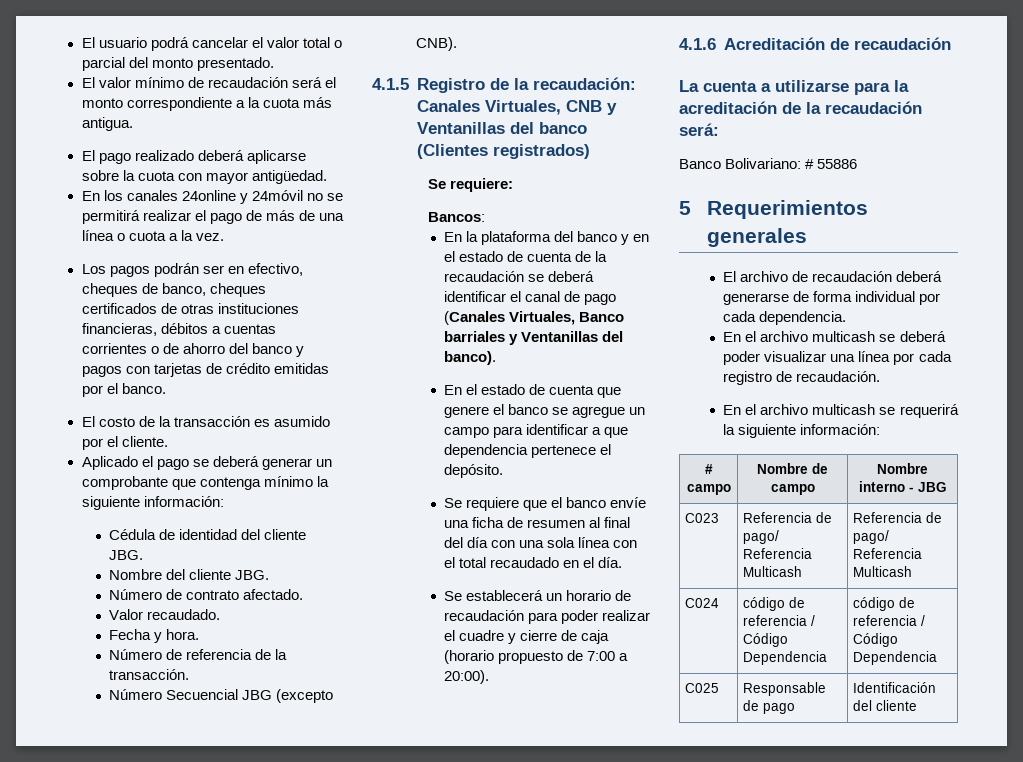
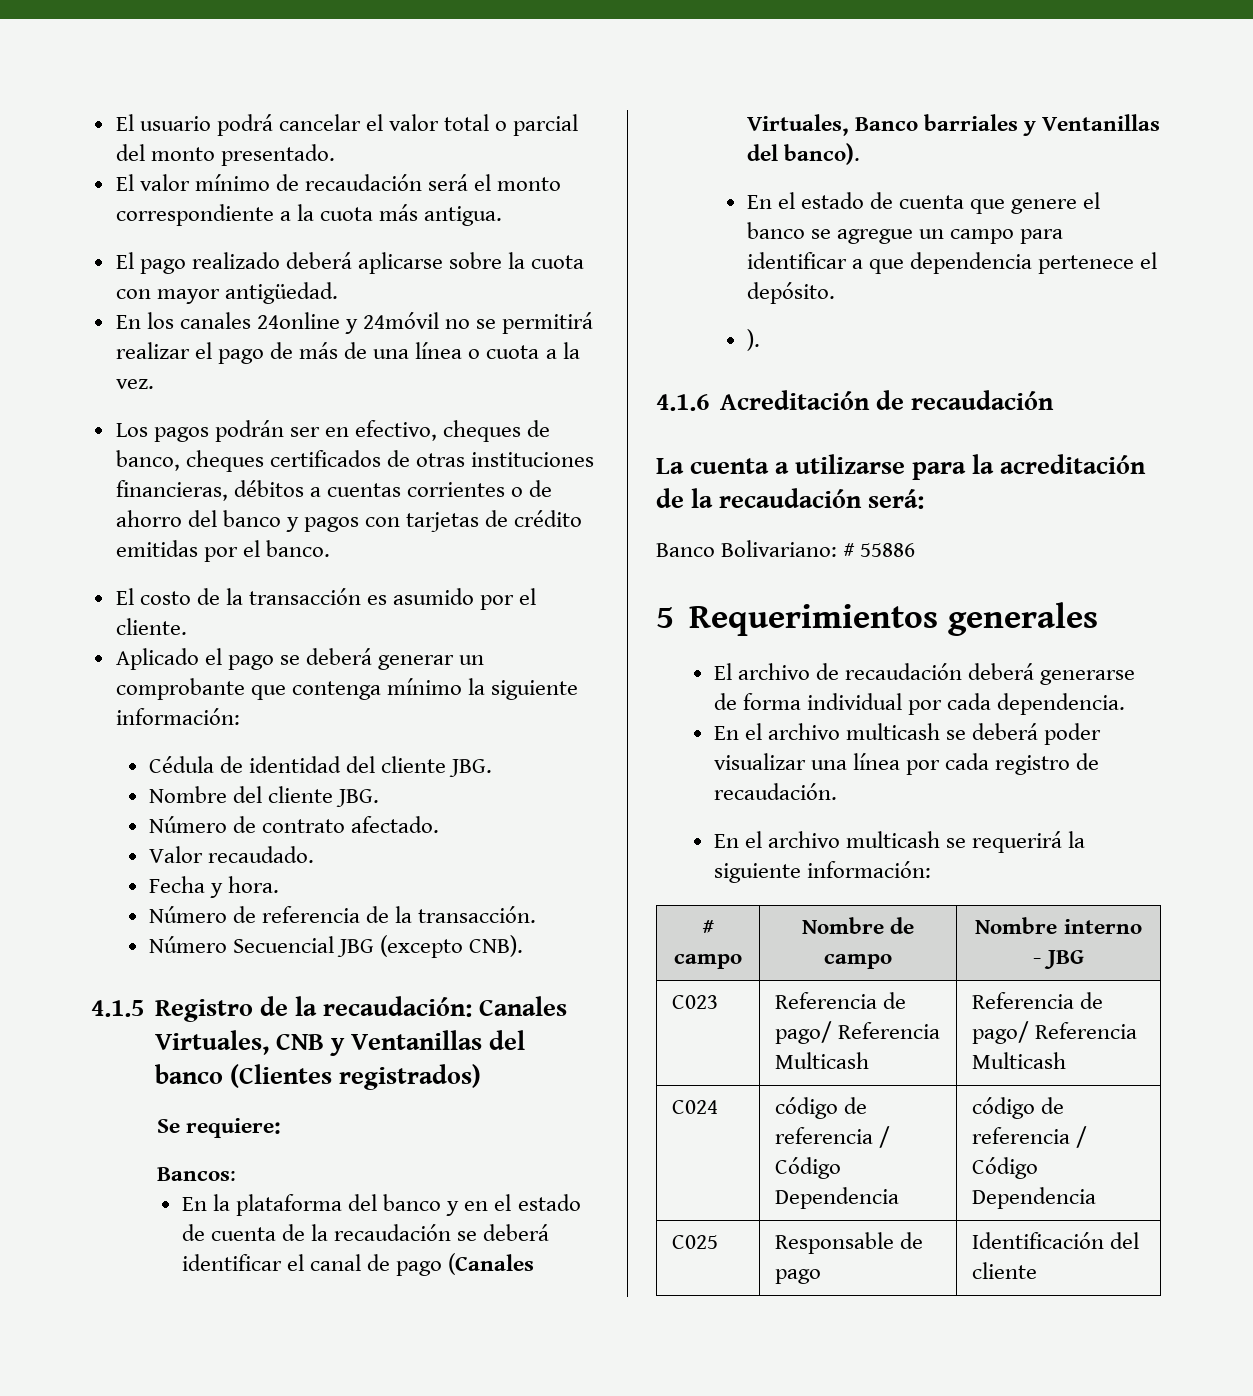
- Se requiere que el banco envíe una ficha de resumen al final del día con una sola línea con el total recaudado en el día.
- Se establecerá un horario de recaudación para poder realizar el cuadre y cierre de caja (horario propuesto de 7:00 a 20:00).
+ ).

